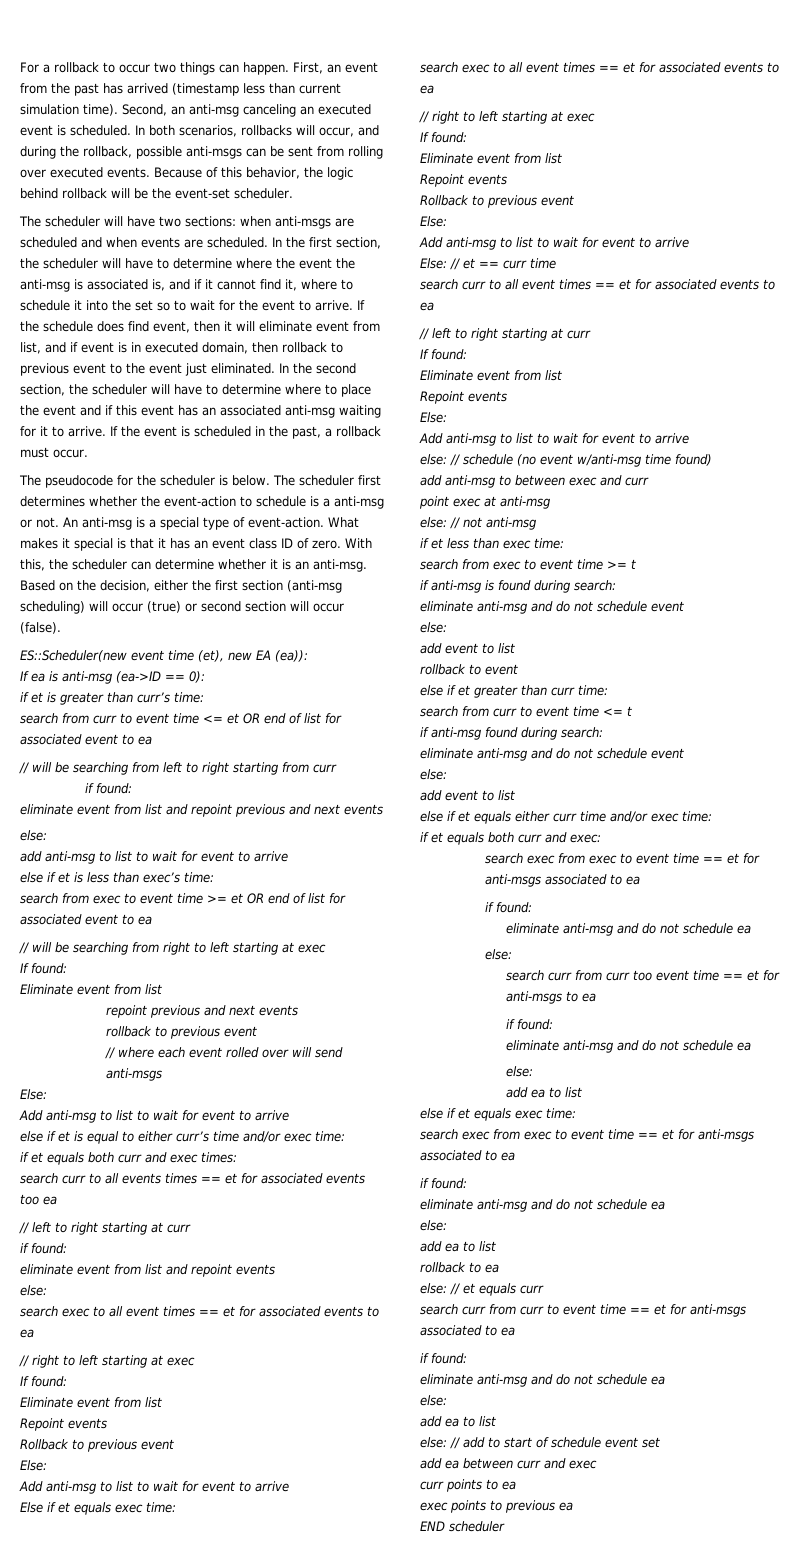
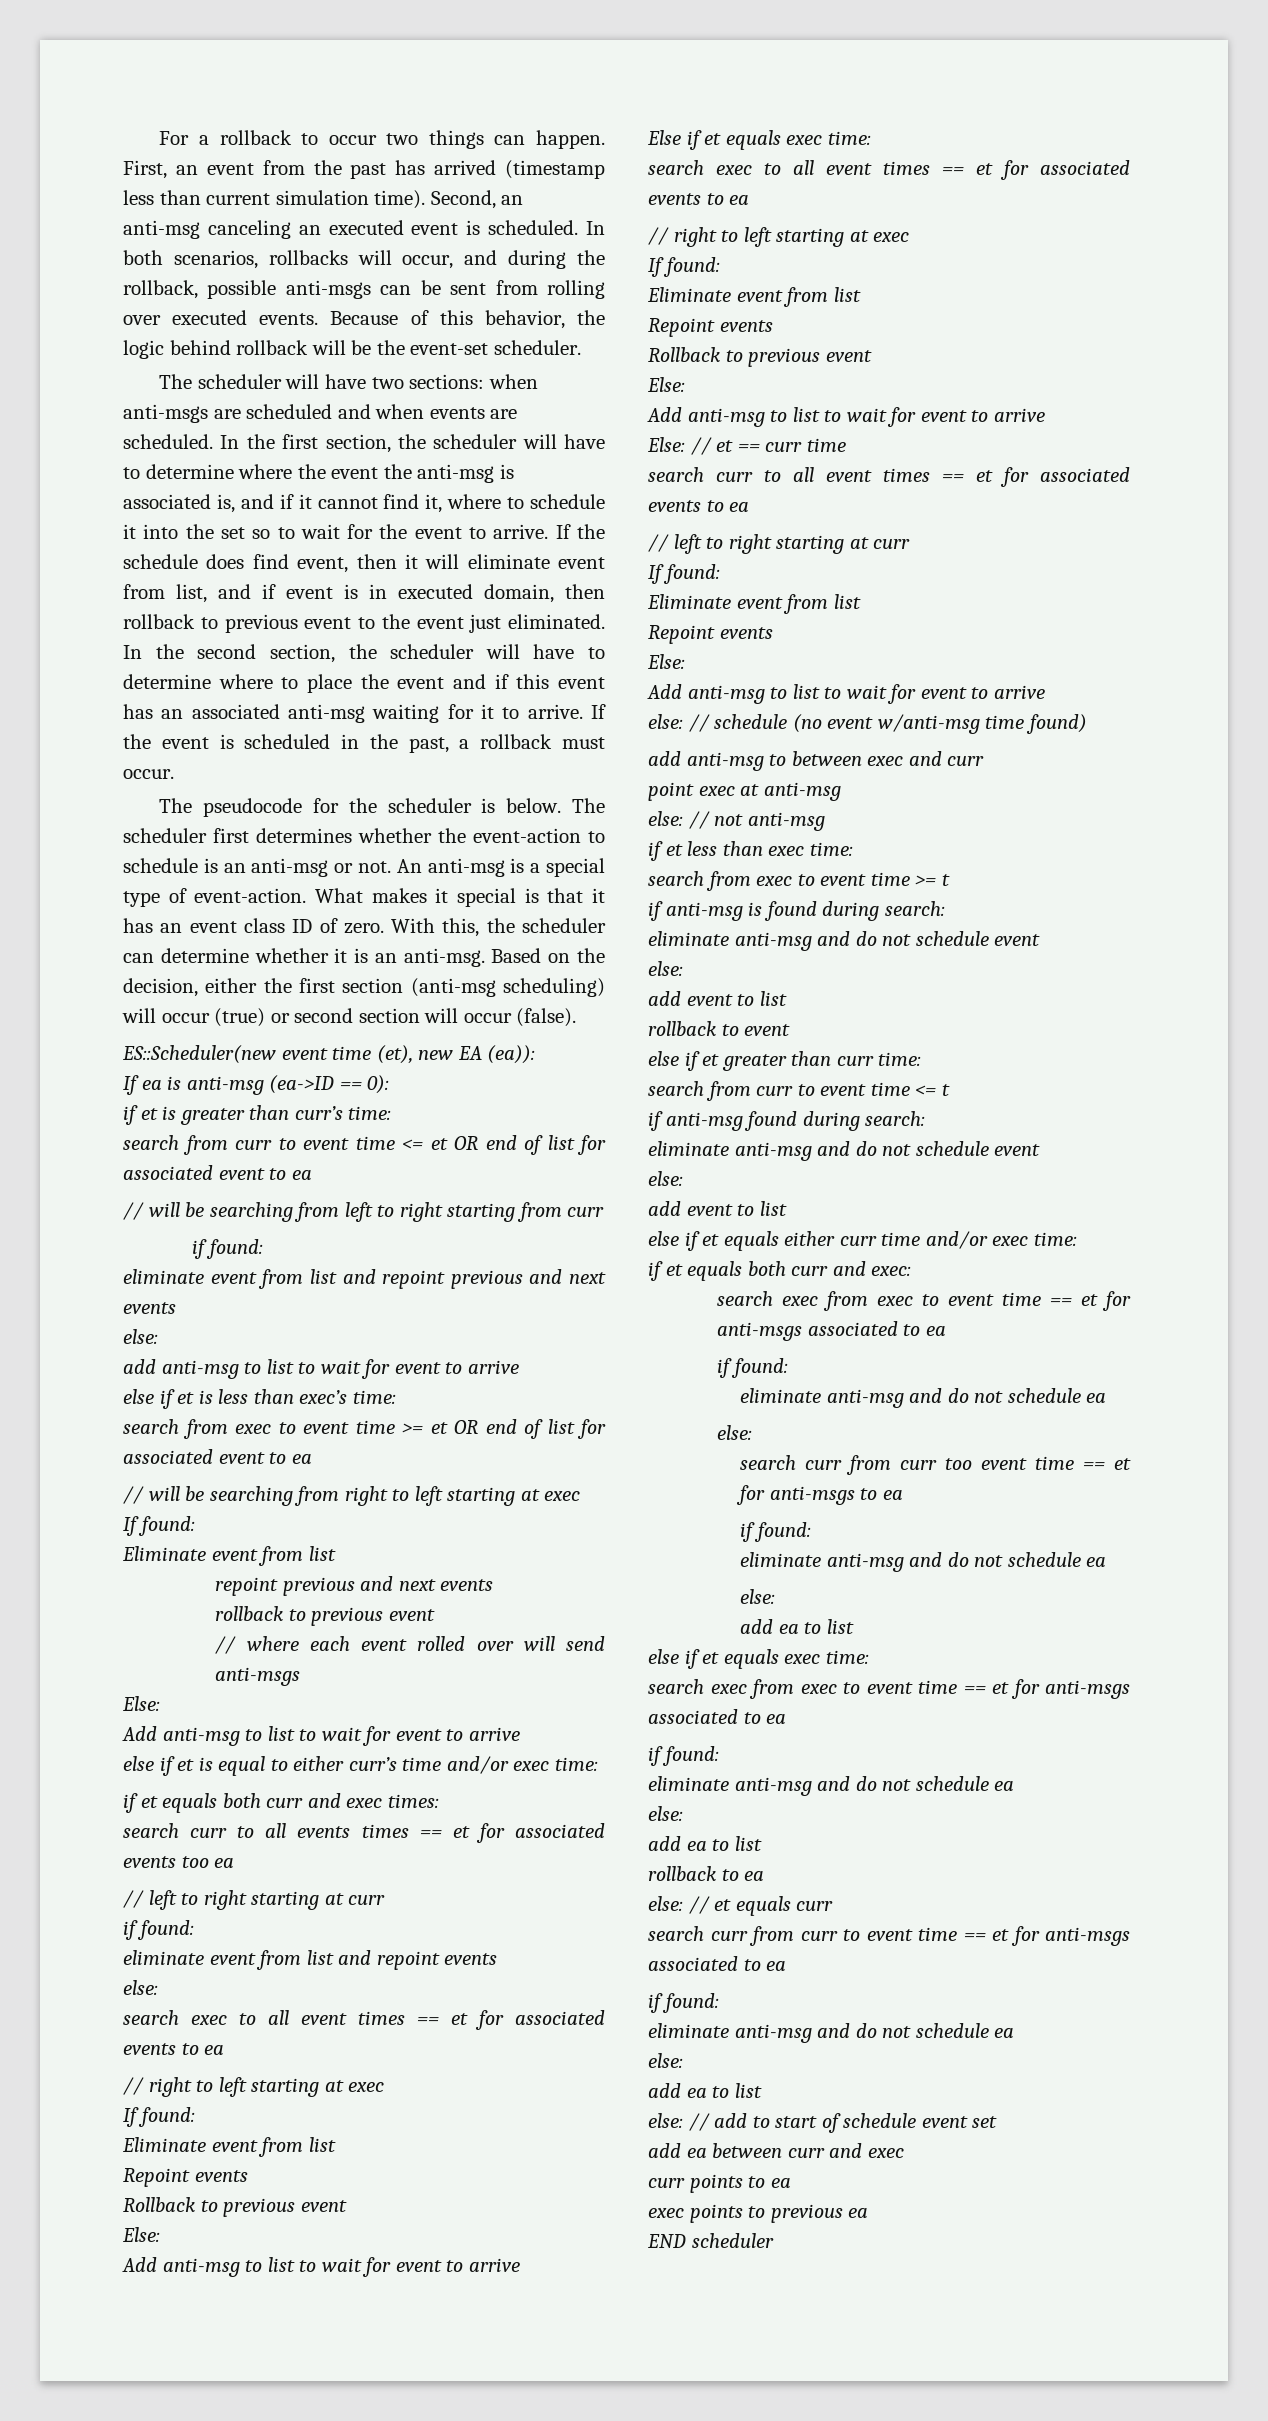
- The scheduler first determines whether the event-action to schedule is a anti-msg or not.
+ The scheduler first determines whether the event-action to schedule is an anti-msg or not.

